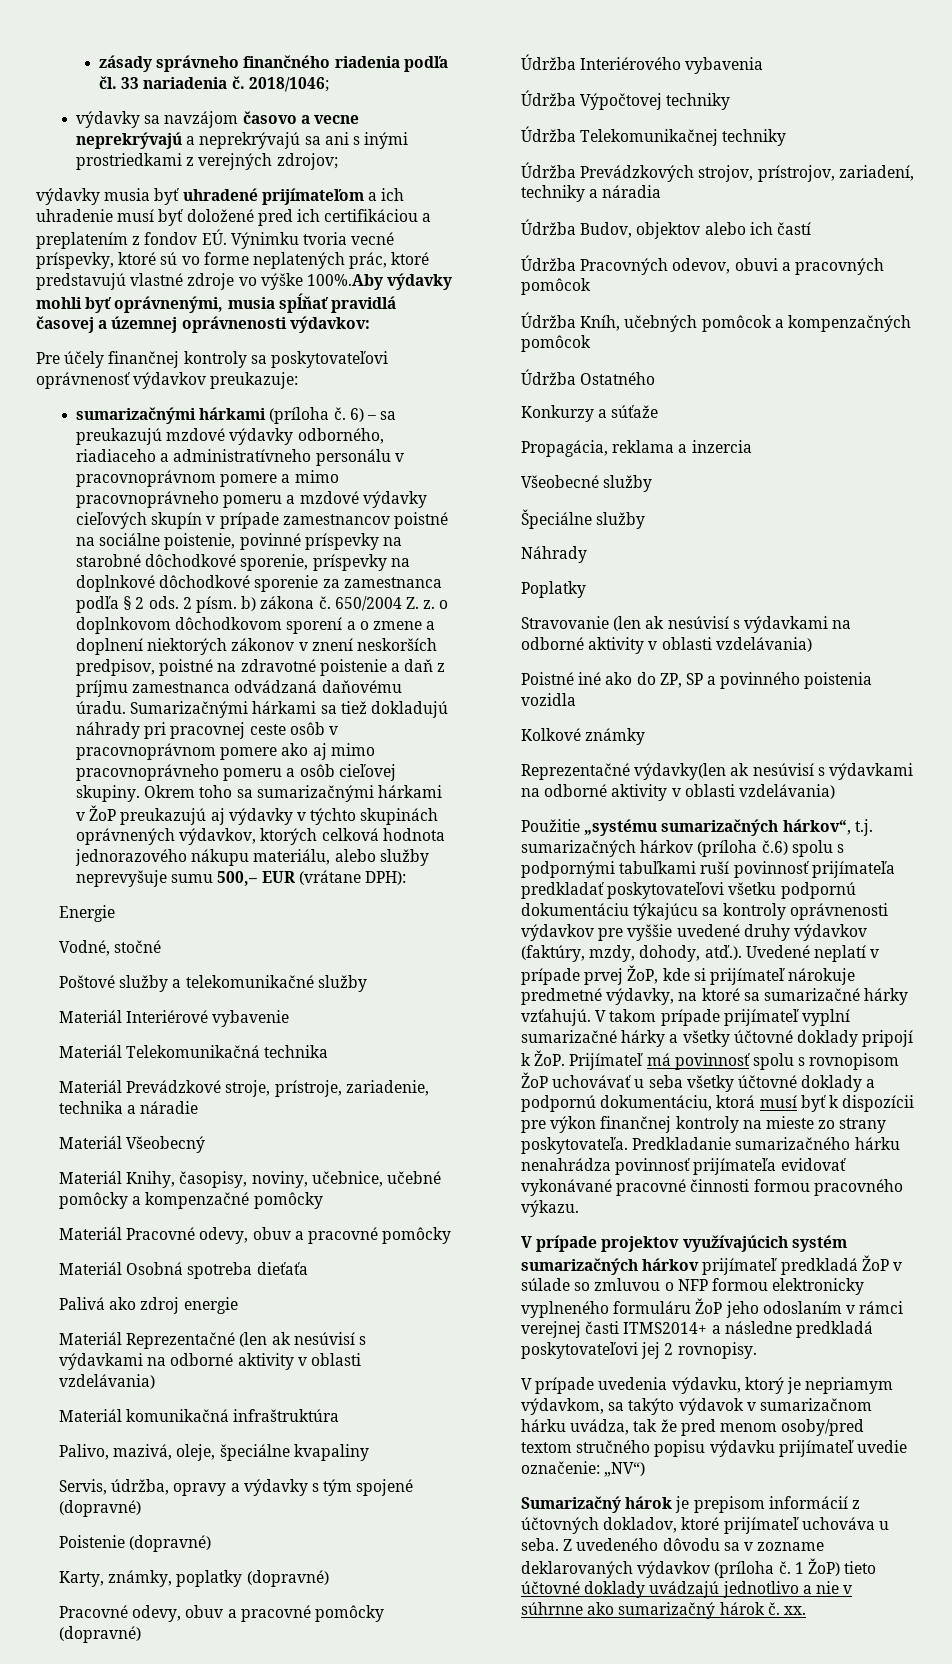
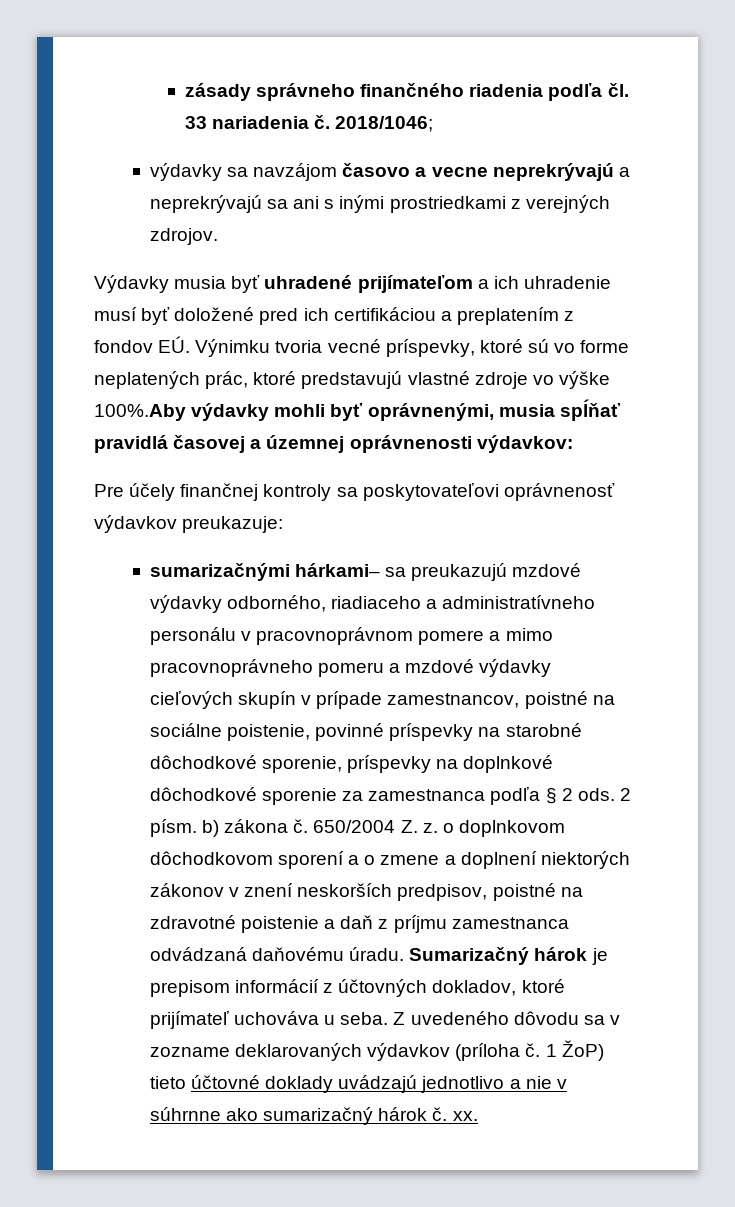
- výdavky sa navzájom časovo a vecne neprekrývajú a neprekrývajú sa ani s inými prostriedkami z verejných zdrojov;
- výdavky musia byť uhradené prijímateľom a ich uhradenie musí byť doložené pred ich certifikáciou a preplatením z fondov EÚ. Výnimku tvoria vecné príspevky, ktoré sú vo forme neplatených prác, ktoré predstavujú vlastné zdroje vo výške 100%.Aby výdavky mohli byť oprávnenými, musia spĺňať pravidlá časovej a územnej oprávnenosti výdavkov:
+ výdavky sa navzájom časovo a vecne neprekrývajú a neprekrývajú sa ani s inými prostriedkami z verejných zdrojov.
+ Výdavky musia byť uhradené prijímateľom a ich uhradenie musí byť doložené pred ich certifikáciou a preplatením z fondov EÚ. Výnimku tvoria vecné príspevky, ktoré sú vo forme neplatených prác, ktoré predstavujú vlastné zdroje vo výške 100%.Aby výdavky mohli byť oprávnenými, musia spĺňať pravidlá časovej a územnej oprávnenosti výdavkov:
- sumarizačnými hárkami (príloha č. 6) – sa preukazujú mzdové výdavky odborného, riadiaceho a administratívneho personálu v pracovnoprávnom pomere a mimo pracovnoprávneho pomeru a mzdové výdavky cieľových skupín v prípade zamestnancov poistné na sociálne poistenie, povinné príspevky na starobné dôchodkové sporenie, príspevky na doplnkové dôchodkové sporenie za zamestnanca podľa § 2 ods.
+ sumarizačnými hárkami– sa preukazujú mzdové výdavky odborného, riadiaceho a administratívneho personálu v pracovnoprávnom pomere a mimo pracovnoprávneho pomeru a mzdové výdavky cieľových skupín v prípade zamestnancov, poistné na sociálne poistenie, povinné príspevky na starobné dôchodkové sporenie, príspevky na doplnkové dôchodkové sporenie za zamestnanca podľa § 2 ods.
- 650/2004 Z. z. o doplnkovom dôchodkovom sporení a o zmene a doplnení niektorých zákonov v znení neskorších predpisov, poistné na zdravotné poistenie a daň z príjmu zamestnanca odvádzaná daňovému úradu. Sumarizačnými hárkami sa tiež dokladujú náhrady pri pracovnej ceste osôb v pracovnoprávnom pomere ako aj mimo pracovnoprávneho pomeru a osôb cieľovej skupiny. Okrem toho sa sumarizačnými hárkami v ŽoP preukazujú aj výdavky v týchto skupinách oprávnených výdavkov, ktorých celková hodnota jednorazového nákupu materiálu, alebo služby neprevyšuje sumu 500,– EUR (vrátane DPH):
- Energie
- Vodné, stočné
- Poštové služby a telekomunikačné služby
- Materiál Interiérové vybavenie
- Materiál Telekomunikačná technika
- Materiál Prevádzkové stroje, prístroje, zariadenie, technika a náradie
- Materiál Všeobecný
- Materiál Knihy, časopisy, noviny, učebnice, učebné pomôcky a kompenzačné pomôcky
- Materiál Pracovné odevy, obuv a pracovné pomôcky
- Materiál Osobná spotreba dieťaťa
- Palivá ako zdroj energie
- Materiál Reprezentačné (len ak nesúvisí s výdavkami na odborné aktivity v oblasti vzdelávania)
- Materiál komunikačná infraštruktúra
- Palivo, mazivá, oleje, špeciálne kvapaliny
- Servis, údržba, opravy a výdavky s tým spojené (dopravné)
- Poistenie (dopravné)
- Karty, známky, poplatky (dopravné)
- Pracovné odevy, obuv a pracovné pomôcky (dopravné)
- Údržba Interiérového vybavenia
- Údržba Výpočtovej techniky
- Údržba Telekomunikačnej techniky
- Údržba Prevádzkových strojov, prístrojov, zariadení, techniky a náradia
- Údržba Budov, objektov alebo ich častí
- Údržba Pracovných odevov, obuvi a pracovných pomôcok
- Údržba Kníh, učebných pomôcok a kompenzačných pomôcok
- Údržba Ostatného
- Konkurzy a súťaže
- Propagácia, reklama a inzercia
- Všeobecné služby
- Špeciálne služby
- Náhrady
- Poplatky
- Stravovanie (len ak nesúvisí s výdavkami na odborné aktivity v oblasti vzdelávania)
- Poistné iné ako do ZP, SP a povinného poistenia vozidla
- Kolkové známky
- Reprezentačné výdavky(len ak nesúvisí s výdavkami na odborné aktivity v oblasti vzdelávania)
- Použitie „systému sumarizačných hárkov“, t.j. sumarizačných hárkov (príloha č.6) spolu s podpornými tabuľkami ruší povinnosť prijímateľa predkladať poskytovateľovi všetku podpornú dokumentáciu týkajúcu sa kontroly oprávnenosti výdavkov pre vyššie uvedené druhy výdavkov (faktúry, mzdy, dohody, atď.). Uvedené neplatí v prípade prvej ŽoP, kde si prijímateľ nárokuje predmetné výdavky, na ktoré sa sumarizačné hárky vzťahujú. V takom prípade prijímateľ vyplní sumarizačné hárky a všetky účtovné doklady pripojí k ŽoP. Prijímateľ má povinnosť spolu s rovnopisom ŽoP uchovávať u seba všetky účtovné doklady a podpornú dokumentáciu, ktorá musí byť k dispozícii pre výkon finančnej kontroly na mieste zo strany poskytovateľa. Predkladanie sumarizačného hárku nenahrádza povinnosť prijímateľa evidovať vykonávané pracovné činnosti formou pracovného výkazu.
- V prípade projektov využívajúcich systém sumarizačných hárkov prijímateľ predkladá ŽoP v súlade so zmluvou o NFP formou elektronicky vyplneného formuláru ŽoP jeho odoslaním v rámci verejnej časti ITMS2014+ a následne predkladá poskytovateľovi jej 2 rovnopisy.
- V prípade uvedenia výdavku, ktorý je nepriamym výdavkom, sa takýto výdavok v sumarizačnom hárku uvádza, tak že pred menom osoby/pred textom stručného popisu výdavku prijímateľ uvedie označenie: „NV“)
- Sumarizačný hárok je prepisom informácií z účtovných dokladov, ktoré prijímateľ uchováva u seba.
+ 650/2004 Z. z. o doplnkovom dôchodkovom sporení a o zmene a doplnení niektorých zákonov v znení neskorších predpisov, poistné na zdravotné poistenie a daň z príjmu zamestnanca odvádzaná daňovému úradu. Sumarizačný hárok je prepisom informácií z účtovných dokladov, ktoré prijímateľ uchováva u seba.

